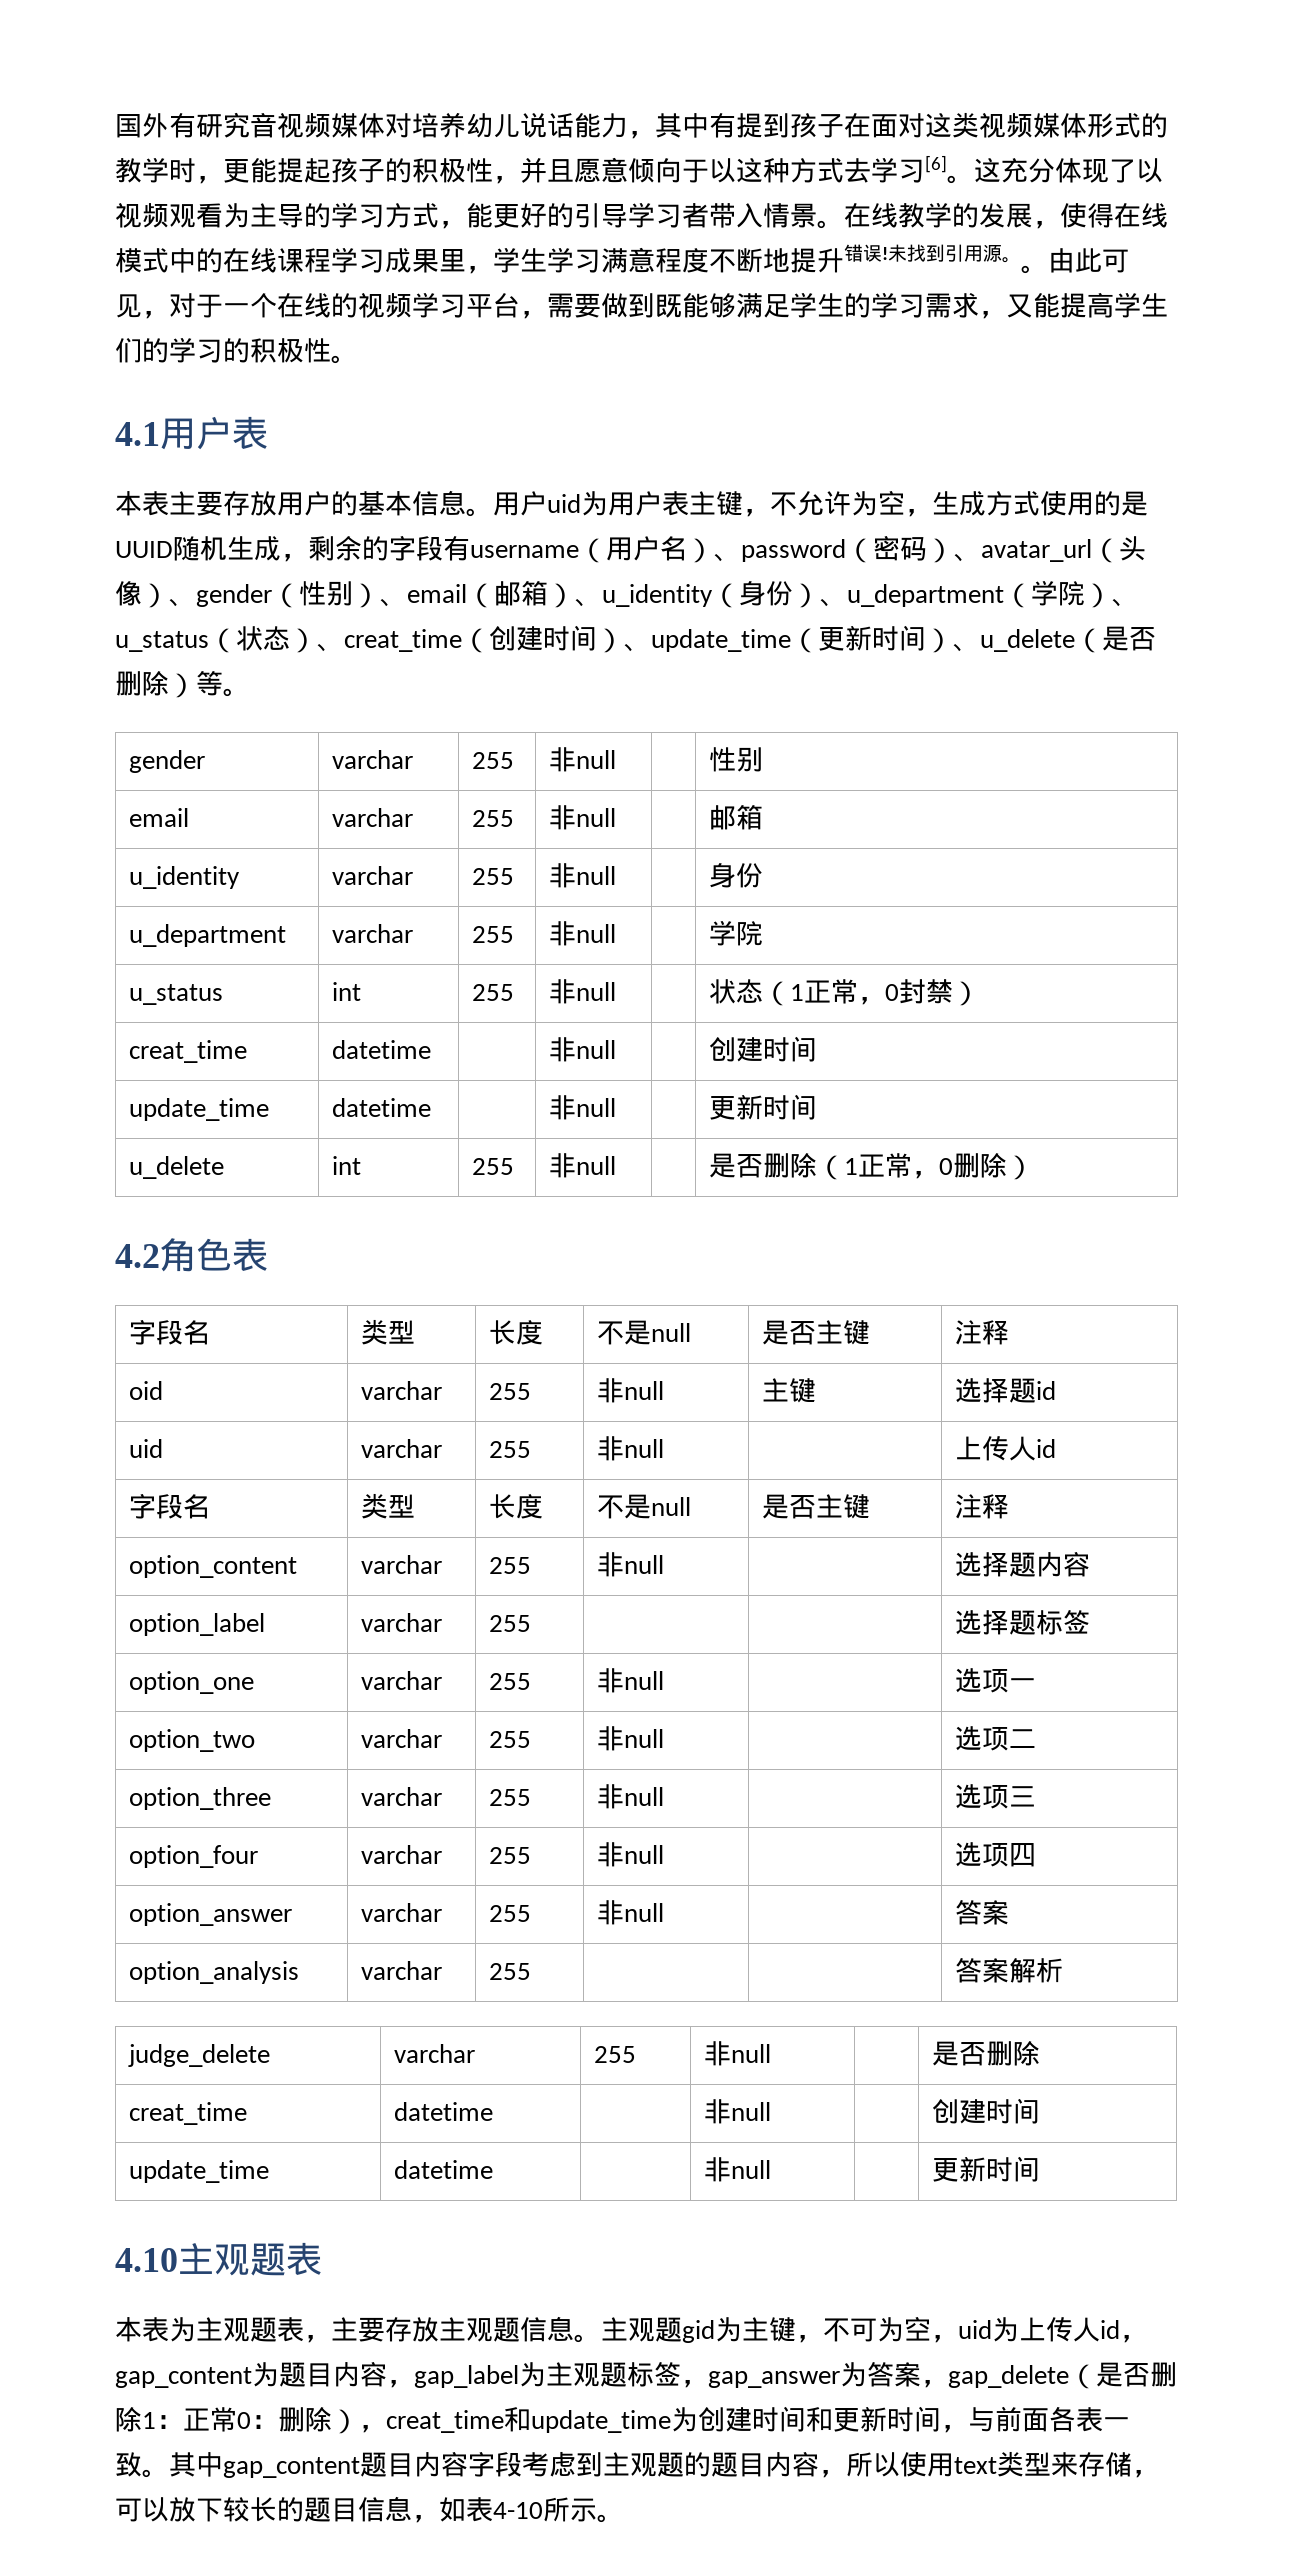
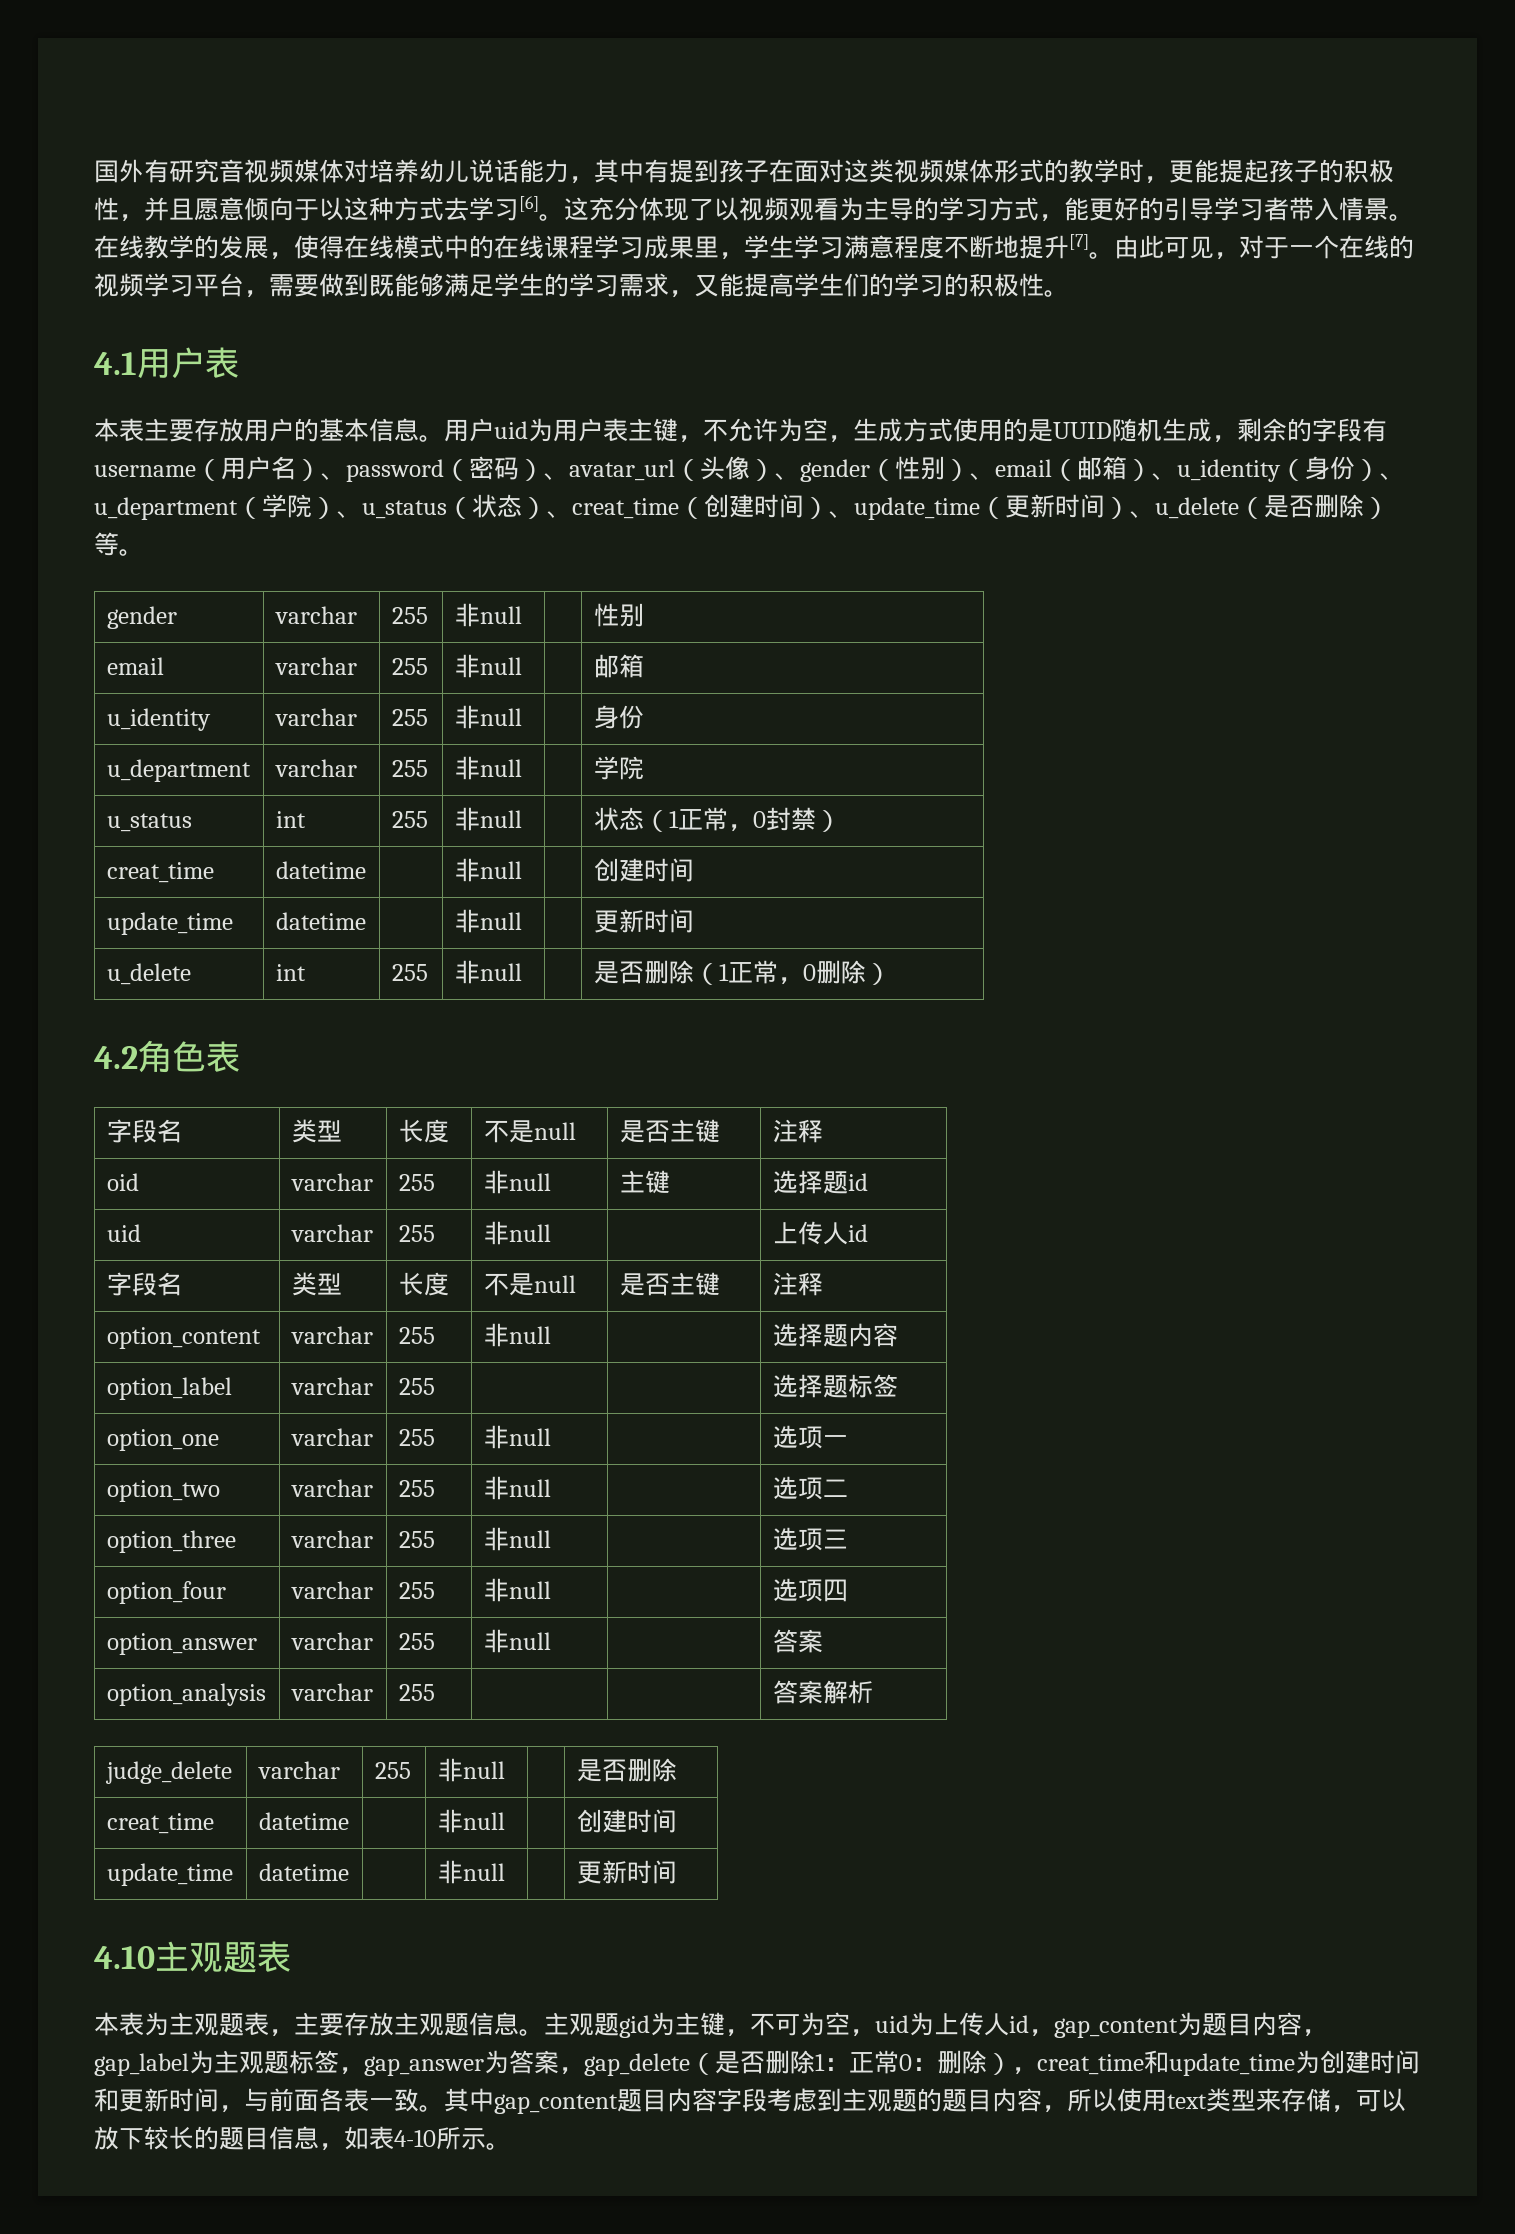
- 在线教学的发展，使得在线模式中的在线课程学习成果里，学生学习满意程度不断地提升错误!未找到引用源。。
+ 在线教学的发展，使得在线模式中的在线课程学习成果里，学生学习满意程度不断地提升[7]。

